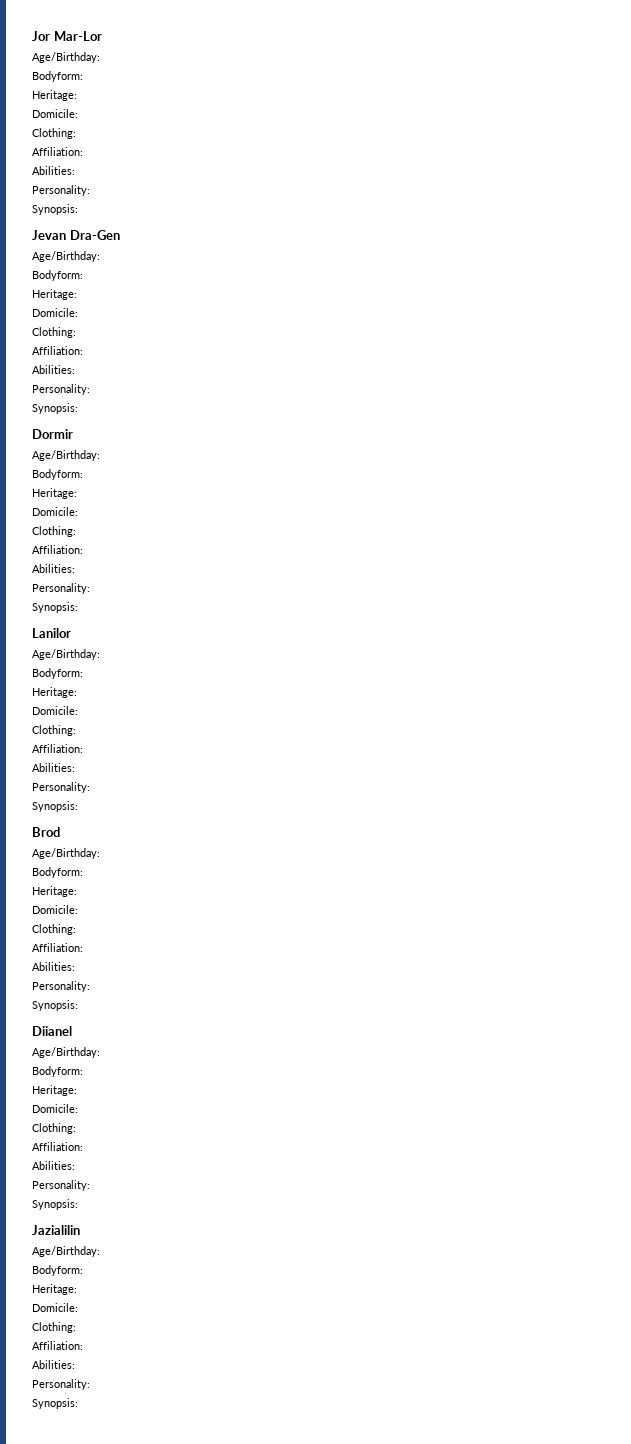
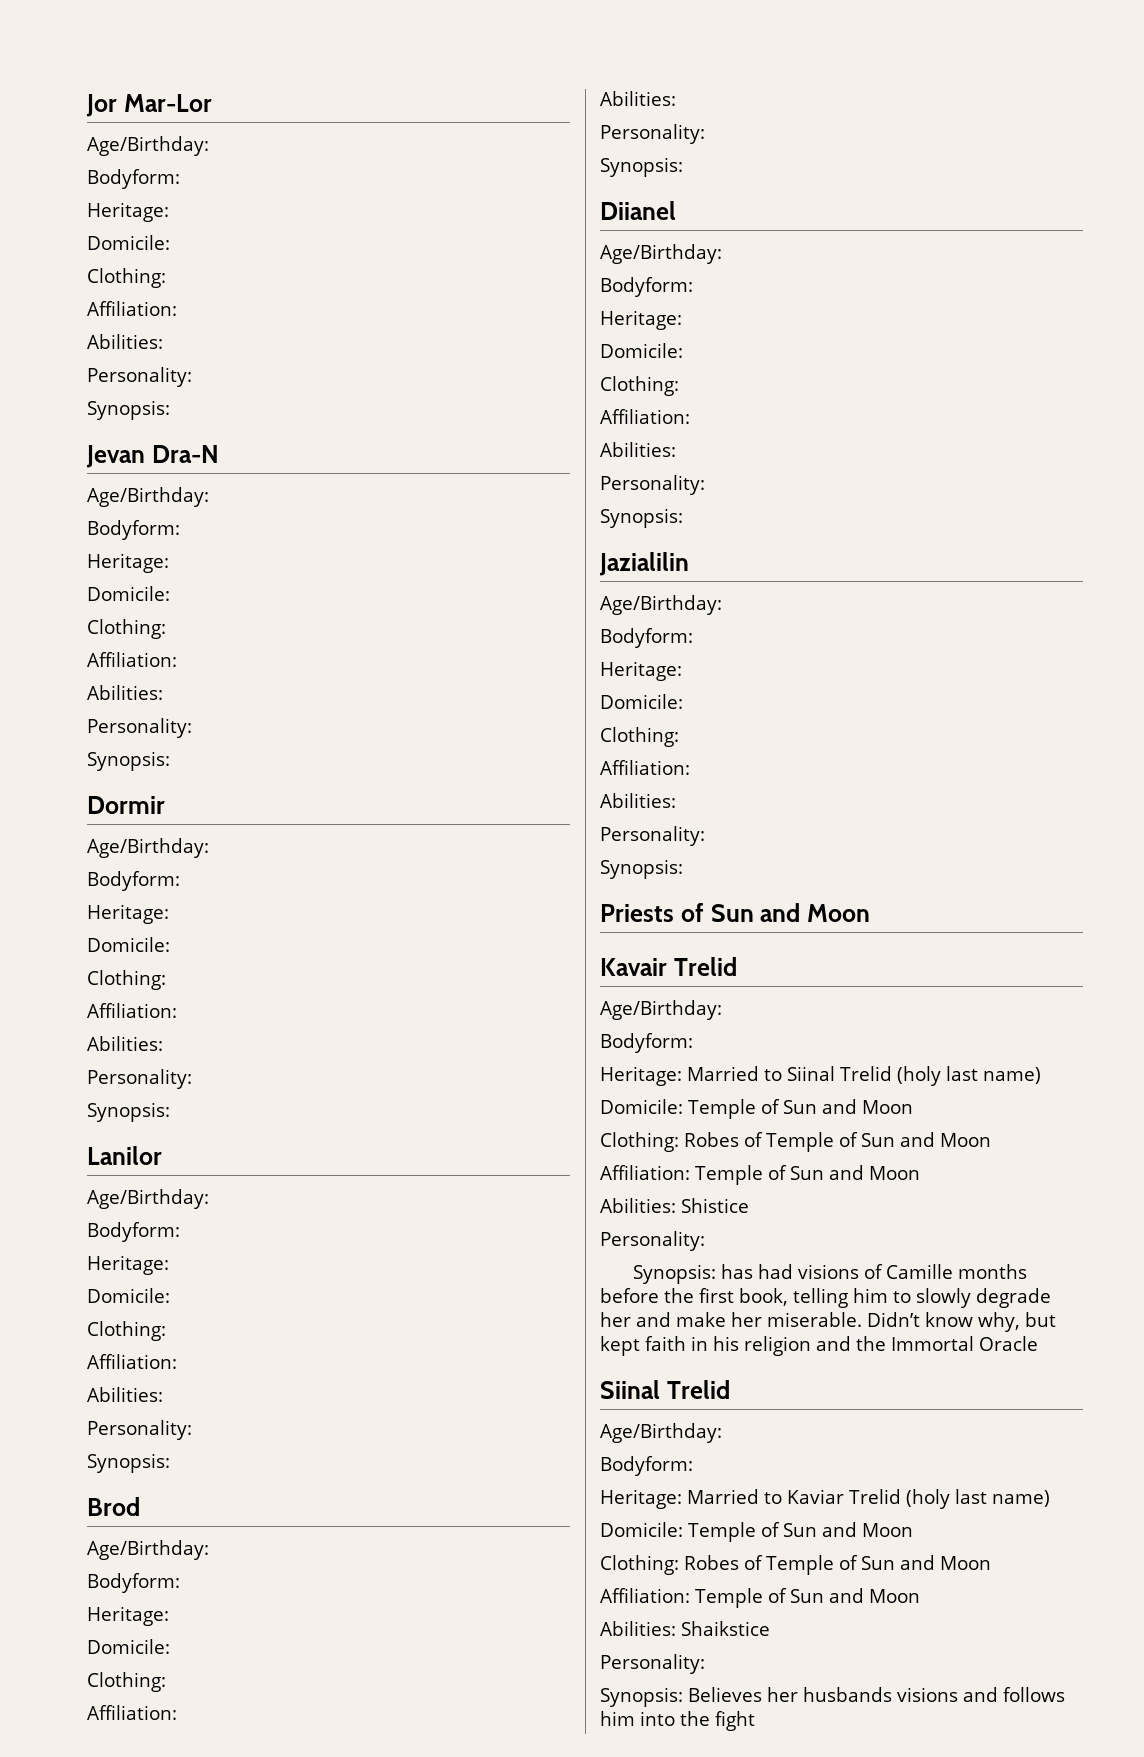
- Jevan Dra-Gen
+ Jevan Dra-N
+ Priests of Sun and Moon
+ Kavair Trelid
+ Age/Birthday:
+ Bodyform:
+ Heritage: Married to Siinal Trelid (holy last name)
+ Domicile: Temple of Sun and Moon
+ Clothing: Robes of Temple of Sun and Moon
+ Affiliation: Temple of Sun and Moon
+ Abilities: Shistice
+ Personality:
+ Synopsis: has had visions of Camille months before the first book, telling him to slowly degrade her and make her miserable. Didn’t know why, but kept faith in his religion and the Immortal Oracle
+ Siinal Trelid
+ Age/Birthday:
+ Bodyform:
+ Heritage: Married to Kaviar Trelid (holy last name)
+ Domicile: Temple of Sun and Moon
+ Clothing: Robes of Temple of Sun and Moon
+ Affiliation: Temple of Sun and Moon
+ Abilities: Shaikstice
+ Personality:
+ Synopsis: Believes her husbands visions and follows him into the fight

